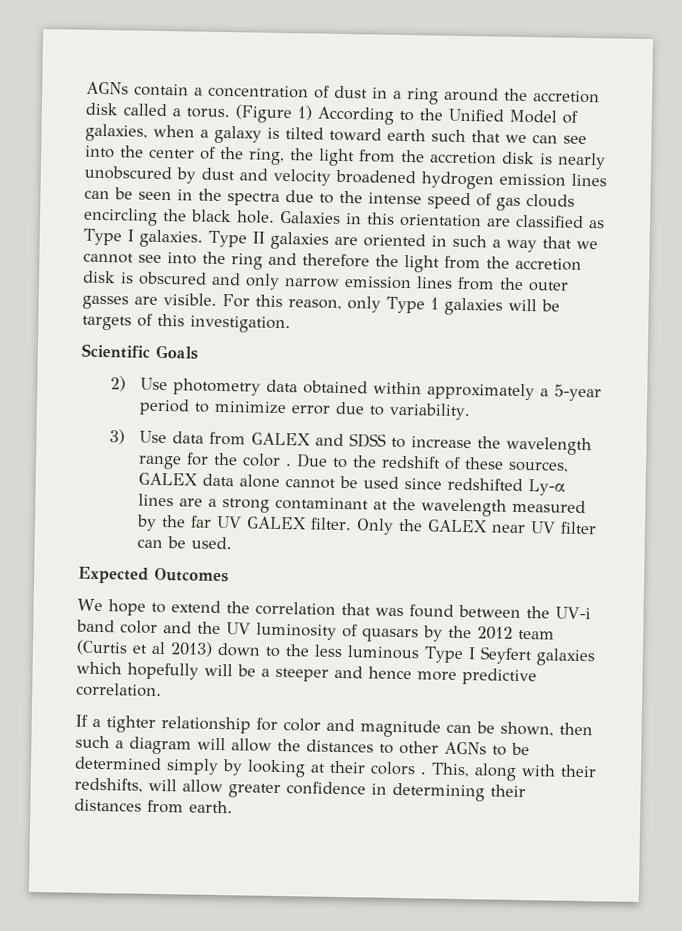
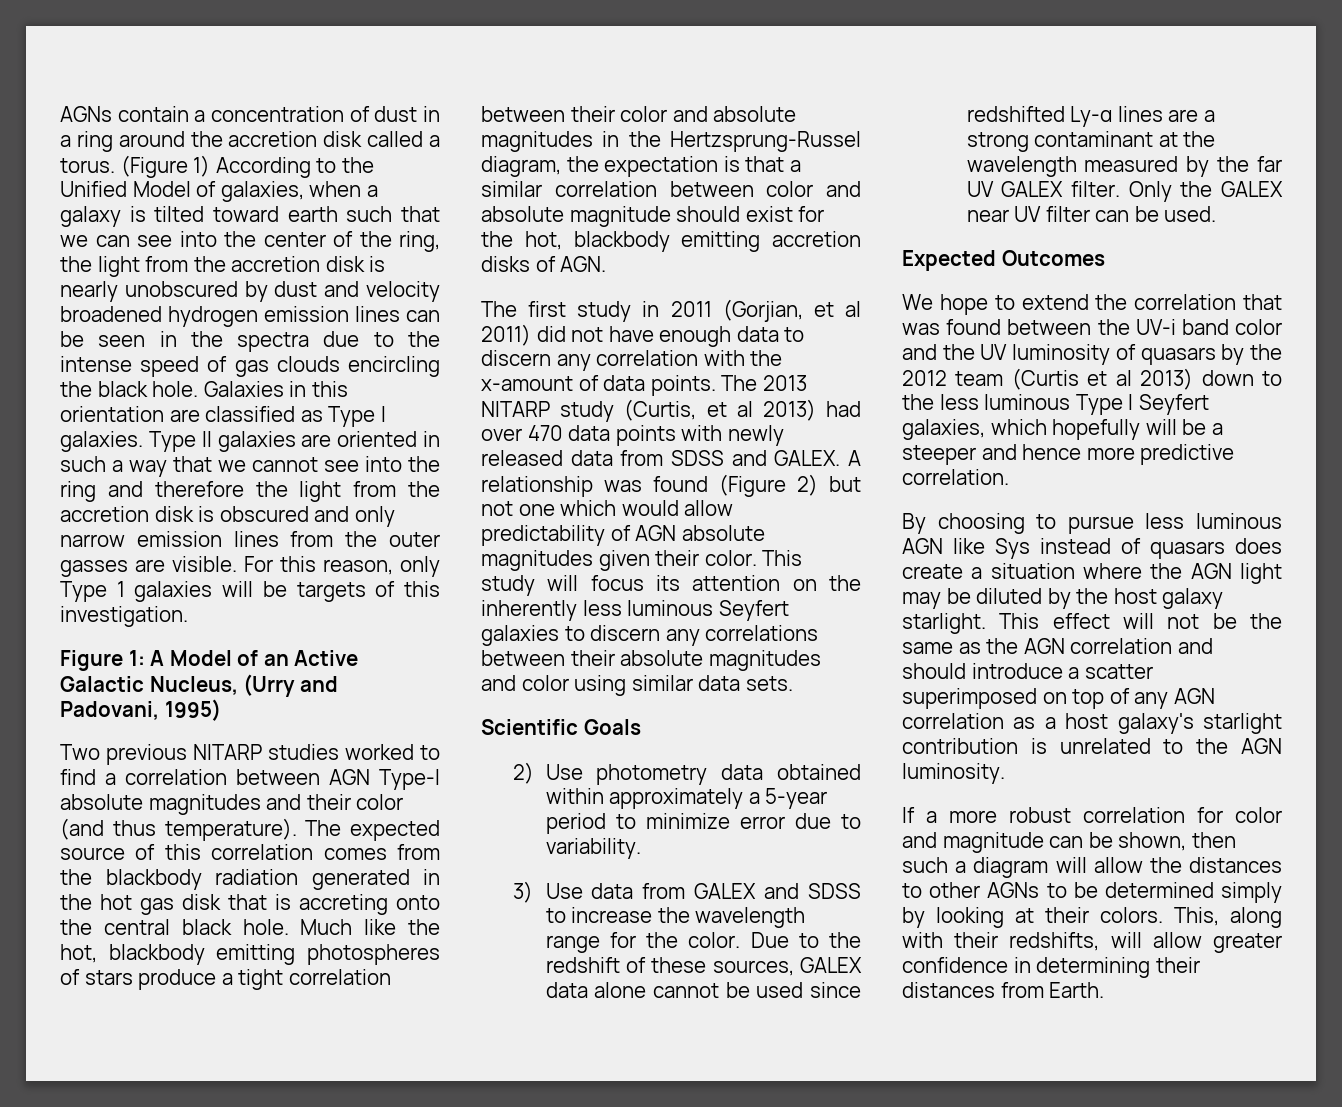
+ Figure 1: A Model of an Active Galactic Nucleus, (Urry and Padovani, 1995)
+ Two previous NITARP studies worked to find a correlation between AGN Type-I absolute magnitudes and their color (and thus temperature). The expected source of this correlation comes from the blackbody radiation generated in the hot gas disk that is accreting onto the central black hole. Much like the hot, blackbody emitting photospheres of stars produce a tight correlation between their color and absolute magnitudes in the Hertzsprung-Russel diagram, the expectation is that a similar correlation between color and absolute magnitude should exist for the hot, blackbody emitting accretion disks of AGN.
+ The first study in 2011 (Gorjian, et al 2011) did not have enough data to discern any correlation with the x-amount of data points. The 2013 NITARP study (Curtis, et al 2013) had over 470 data points with newly released data from SDSS and GALEX. A relationship was found (Figure 2) but not one which would allow predictability of AGN absolute magnitudes given their color. This study will focus its attention on the inherently less luminous Seyfert galaxies to discern any correlations between their absolute magnitudes and color using similar data sets.
- 3) Use data from GALEX and SDSS to increase the wavelength range for the color .
+ 3) Use data from GALEX and SDSS to increase the wavelength range for the color.
- We hope to extend the correlation that was found between the UV-i band color and the UV luminosity of quasars by the 2012 team (Curtis et al 2013) down to the less luminous Type I Seyfert galaxies which hopefully will be a steeper and hence more predictive correlation.
+ We hope to extend the correlation that was found between the UV-i band color and the UV luminosity of quasars by the 2012 team (Curtis et al 2013) down to the less luminous Type I Seyfert galaxies, which hopefully will be a steeper and hence more predictive correlation.
+ By choosing to pursue less luminous AGN like Sys instead of quasars does create a situation where the AGN light may be diluted by the host galaxy starlight. This effect will not be the same as the AGN correlation and should introduce a scatter superimposed on top of any AGN correlation as a host galaxy's starlight contribution is unrelated to the AGN luminosity.
- If a tighter relationship for color and magnitude can be shown, then such a diagram will allow the distances to other AGNs to be determined simply by looking at their colors .
+ If a more robust correlation for color and magnitude can be shown, then such a diagram will allow the distances to other AGNs to be determined simply by looking at their colors.
- This, along with their redshifts, will allow greater confidence in determining their distances from earth.
+ This, along with their redshifts, will allow greater confidence in determining their distances from Earth.

